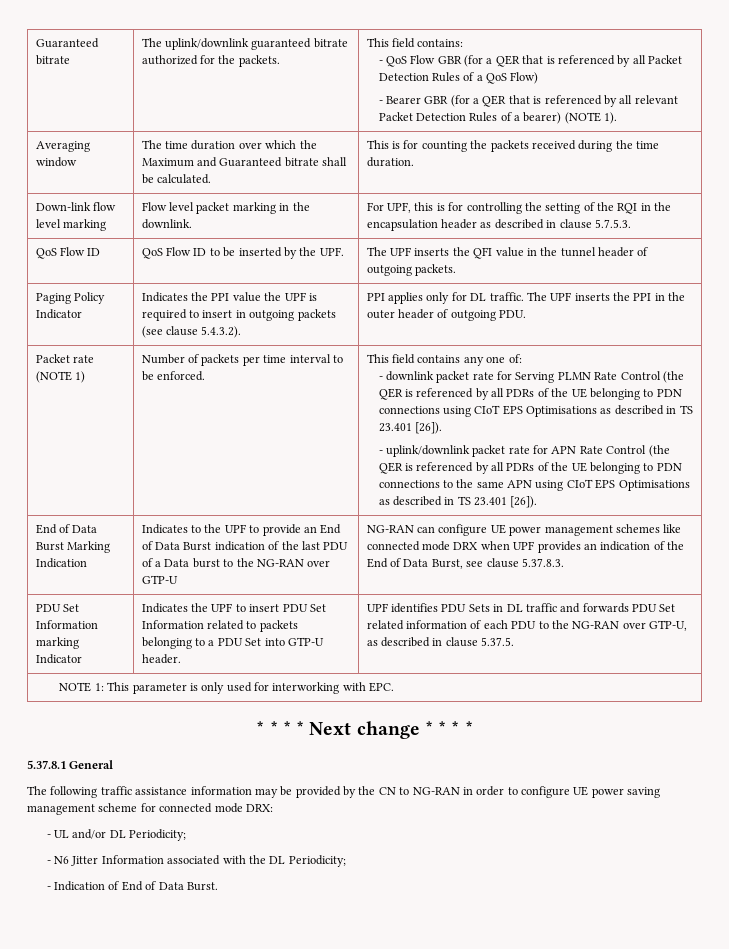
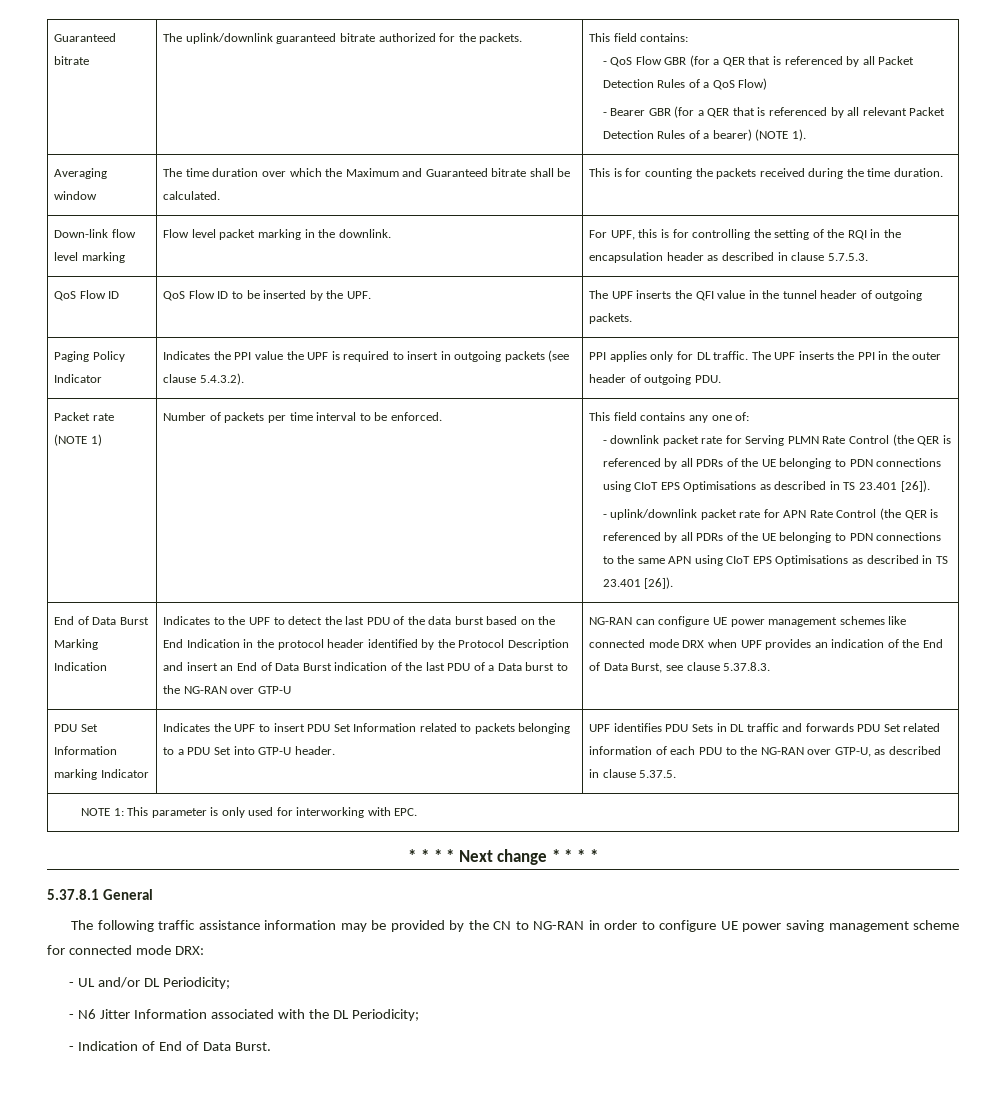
- Indicates to the UPF to provide an End of Data Burst indication of the last PDU of a Data burst to the NG-RAN over GTP-U
+ Indicates to the UPF to detect the last PDU of the data burst based on the End Indication in the protocol header identified by the Protocol Description and insert an End of Data Burst indication of the last PDU of a Data burst to the NG-RAN over GTP-U

